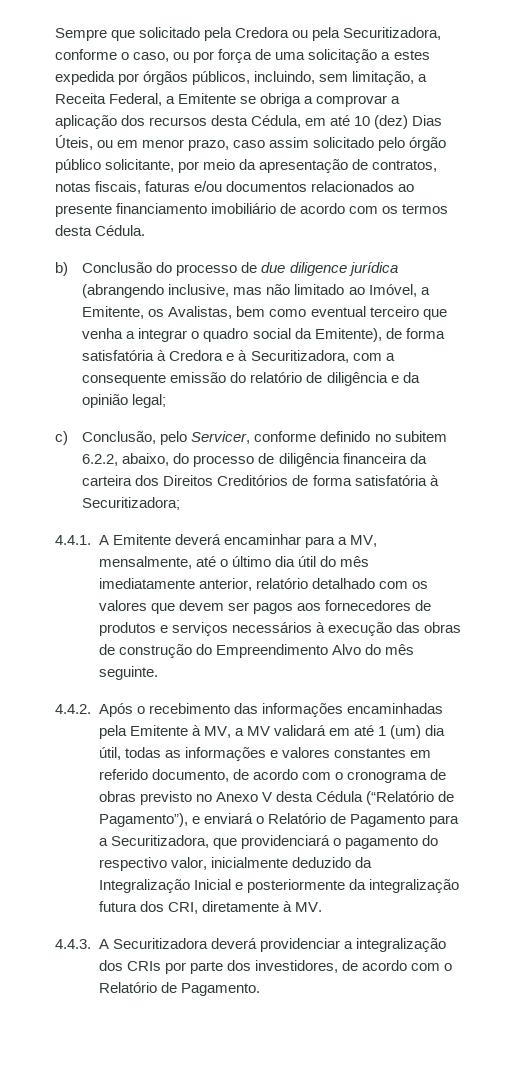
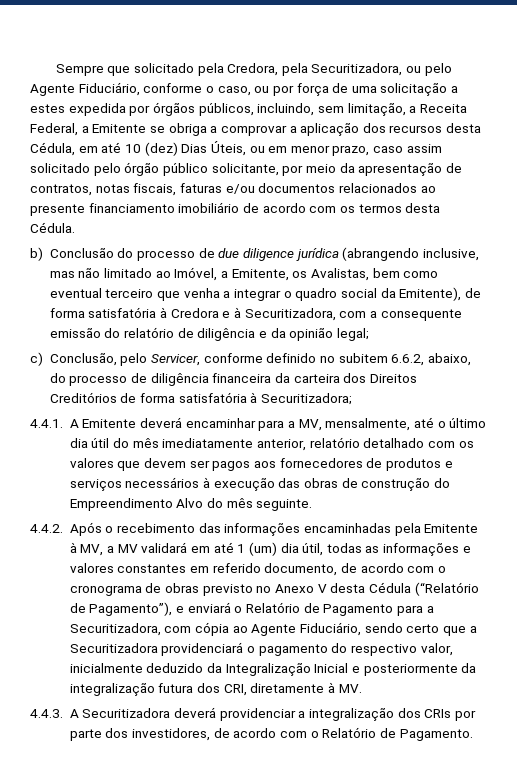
- Sempre que solicitado pela Credora ou pela Securitizadora, conforme o caso, ou por força de uma solicitação a estes expedida por órgãos públicos, incluindo, sem limitação, a Receita Federal, a Emitente se obriga a comprovar a aplicação dos recursos desta Cédula, em até 10 (dez) Dias Úteis, ou em menor prazo, caso assim solicitado pelo órgão público solicitante, por meio da apresentação de contratos, notas fiscais, faturas e/ou documentos relacionados ao presente financiamento imobiliário de acordo com os termos desta Cédula.
+ Sempre que solicitado pela Credora, pela Securitizadora, ou pelo Agente Fiduciário, conforme o caso, ou por força de uma solicitação a estes expedida por órgãos públicos, incluindo, sem limitação, a Receita Federal, a Emitente se obriga a comprovar a aplicação dos recursos desta Cédula, em até 10 (dez) Dias Úteis, ou em menor prazo, caso assim solicitado pelo órgão público solicitante, por meio da apresentação de contratos, notas fiscais, faturas e/ou documentos relacionados ao presente financiamento imobiliário de acordo com os termos desta Cédula.
- c) Conclusão, pelo Servicer, conforme definido no subitem 6.2.2, abaixo, do processo de diligência financeira da carteira dos Direitos Creditórios de forma satisfatória à Securitizadora;
+ c) Conclusão, pelo Servicer, conforme definido no subitem 6.6.2, abaixo, do processo de diligência financeira da carteira dos Direitos Creditórios de forma satisfatória à Securitizadora;
- 4.4.2. Após o recebimento das informações encaminhadas pela Emitente à MV, a MV validará em até 1 (um) dia útil, todas as informações e valores constantes em referido documento, de acordo com o cronograma de obras previsto no Anexo V desta Cédula (“Relatório de Pagamento”), e enviará o Relatório de Pagamento para a Securitizadora, que providenciará o pagamento do respectivo valor, inicialmente deduzido da Integralização Inicial e posteriormente da integralização futura dos CRI, diretamente à MV.
+ 4.4.2. Após o recebimento das informações encaminhadas pela Emitente à MV, a MV validará em até 1 (um) dia útil, todas as informações e valores constantes em referido documento, de acordo com o cronograma de obras previsto no Anexo V desta Cédula (“Relatório de Pagamento”), e enviará o Relatório de Pagamento para a Securitizadora, com cópia ao Agente Fiduciário, sendo certo que a Securitizadora providenciará o pagamento do respectivo valor, inicialmente deduzido da Integralização Inicial e posteriormente da integralização futura dos CRI, diretamente à MV.

